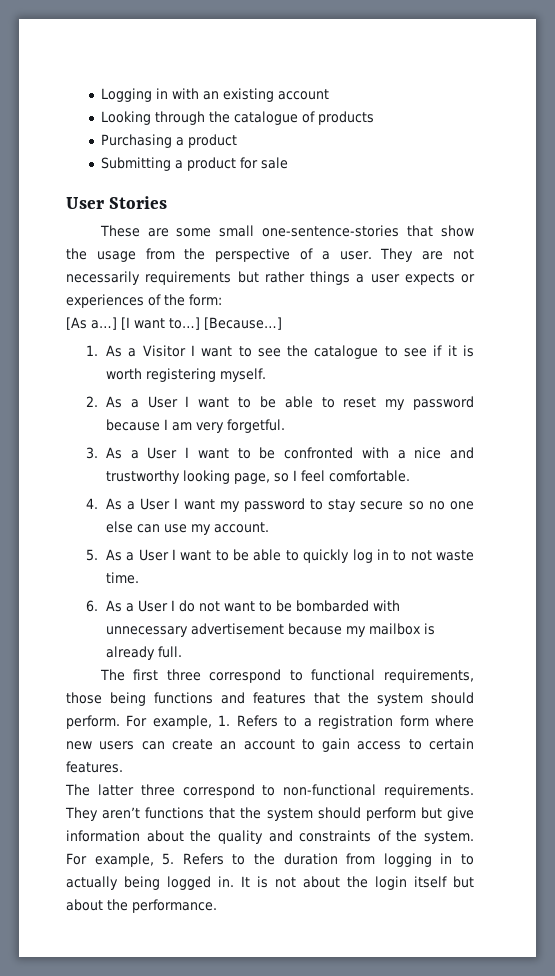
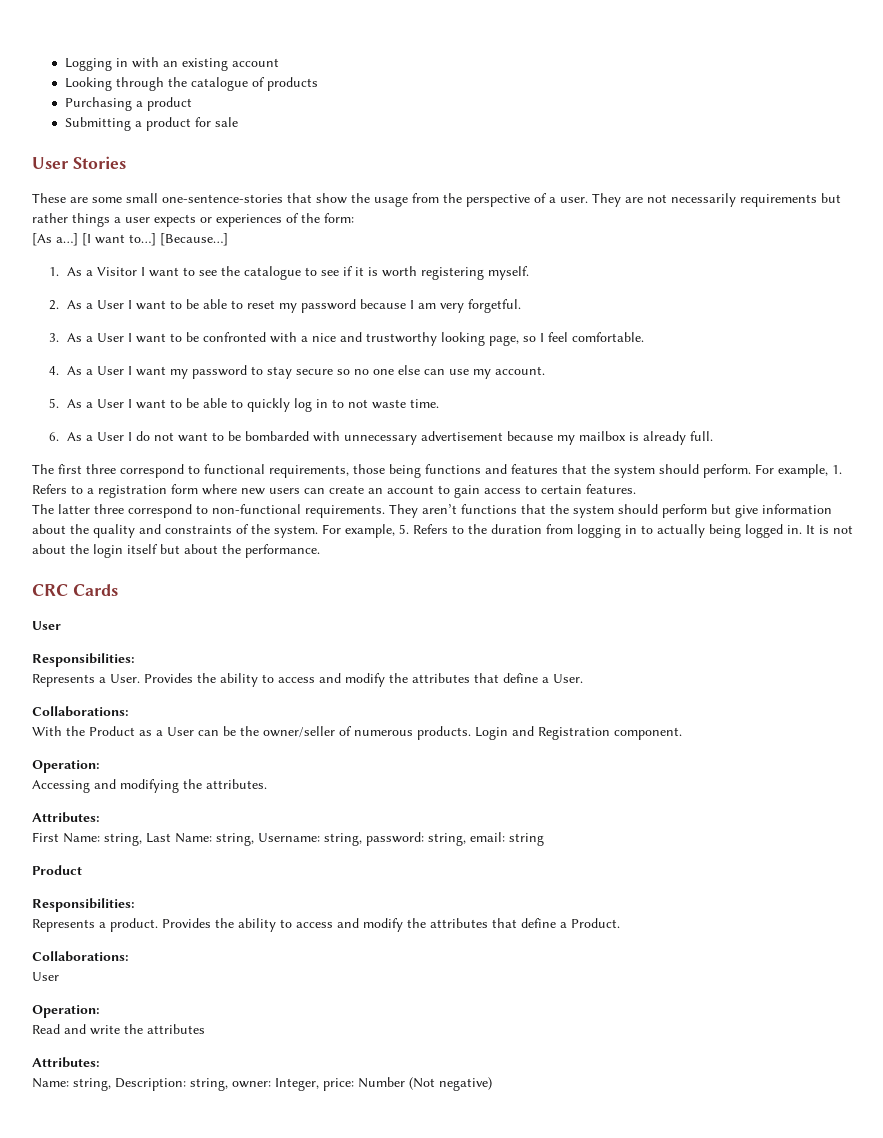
+ CRC Cards
+ User
+ Responsibilities:
+ Represents a User. Provides the ability to access and modify the attributes that define a User.
+ Collaborations:
+ With the Product as a User can be the owner/seller of numerous products. Login and Registration component.
+ Operation:
+ Accessing and modifying the attributes.
+ Attributes:
+ First Name: string, Last Name: string, Username: string, password: string, email: string
+ Product
+ Responsibilities:
+ Represents a product. Provides the ability to access and modify the attributes that define a Product.
+ Collaborations:
+ User
+ Operation:
+ Read and write the attributes
+ Attributes:
+ Name: string, Description: string, owner: Integer, price: Number (Not negative)

